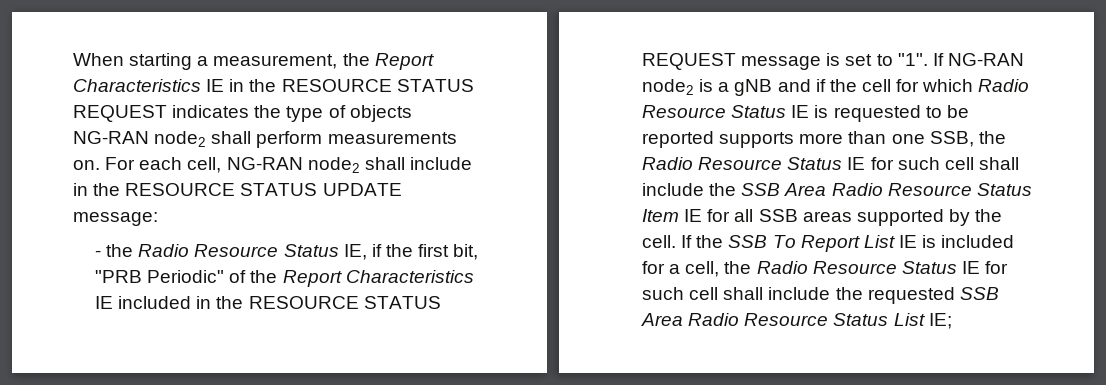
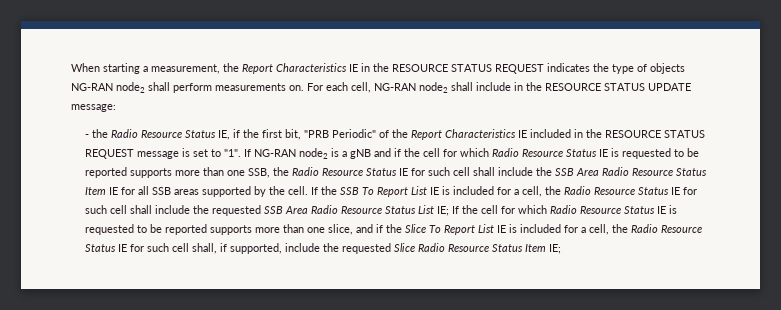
- If the SSB To Report List IE is included for a cell, the Radio Resource Status IE for such cell shall include the requested SSB Area Radio Resource Status List IE;
+ If the SSB To Report List IE is included for a cell, the Radio Resource Status IE for such cell shall include the requested SSB Area Radio Resource Status List IE; If the cell for which Radio Resource Status IE is requested to be reported supports more than one slice, and if the Slice To Report List IE is included for a cell, the Radio Resource Status IE for such cell shall, if supported, include the requested Slice Radio Resource Status Item IE;

